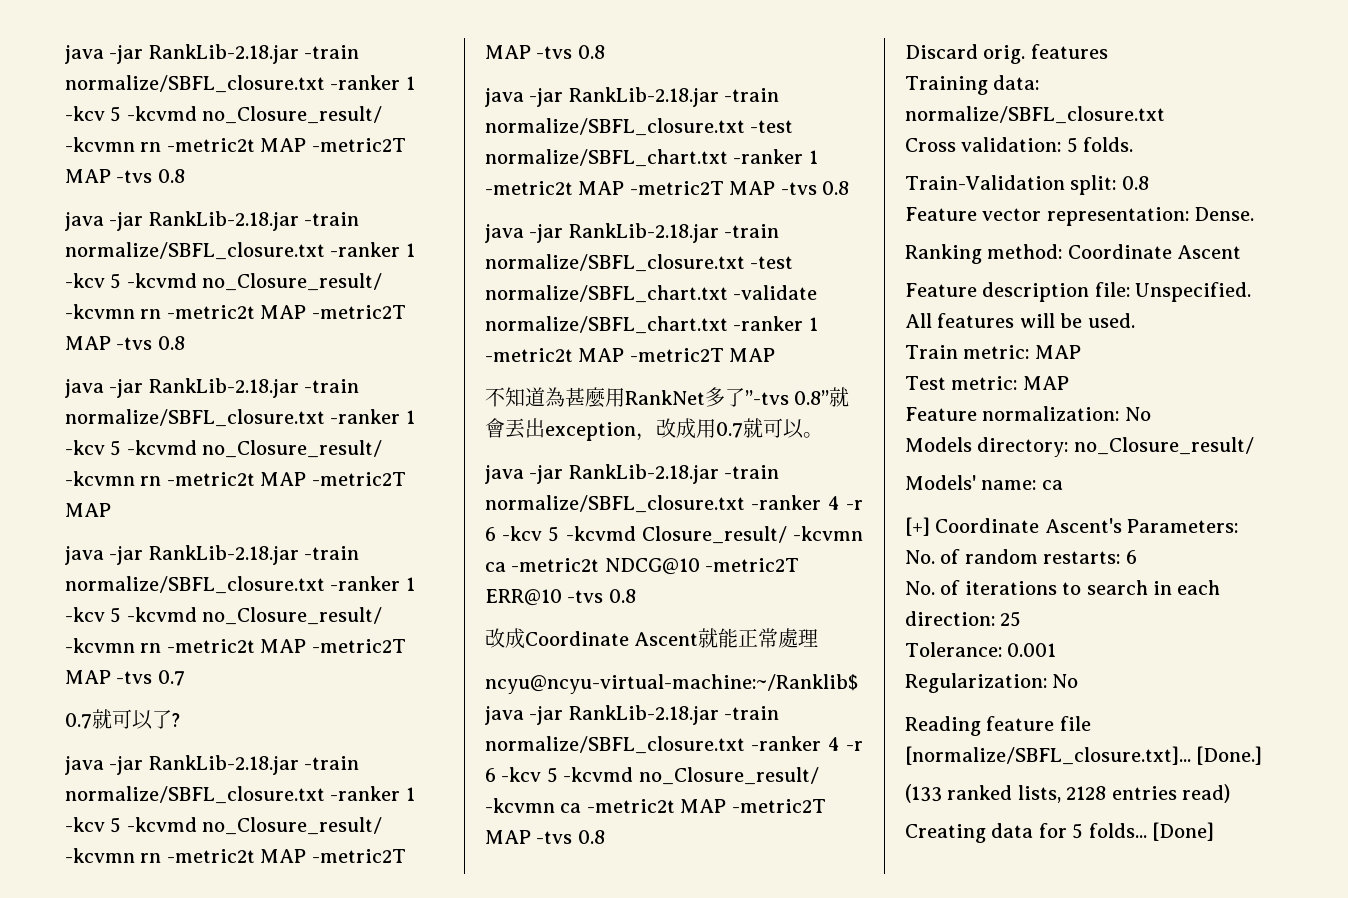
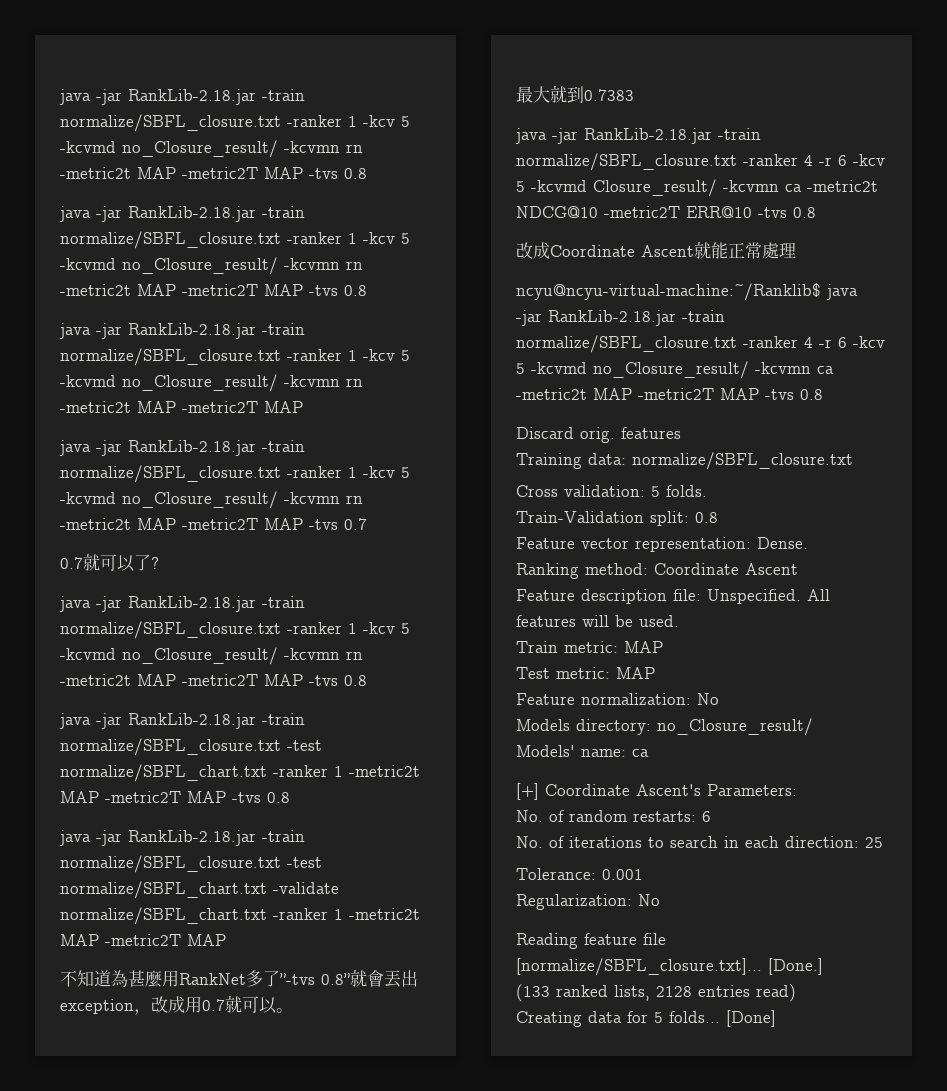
+ 最大就到0.7383

